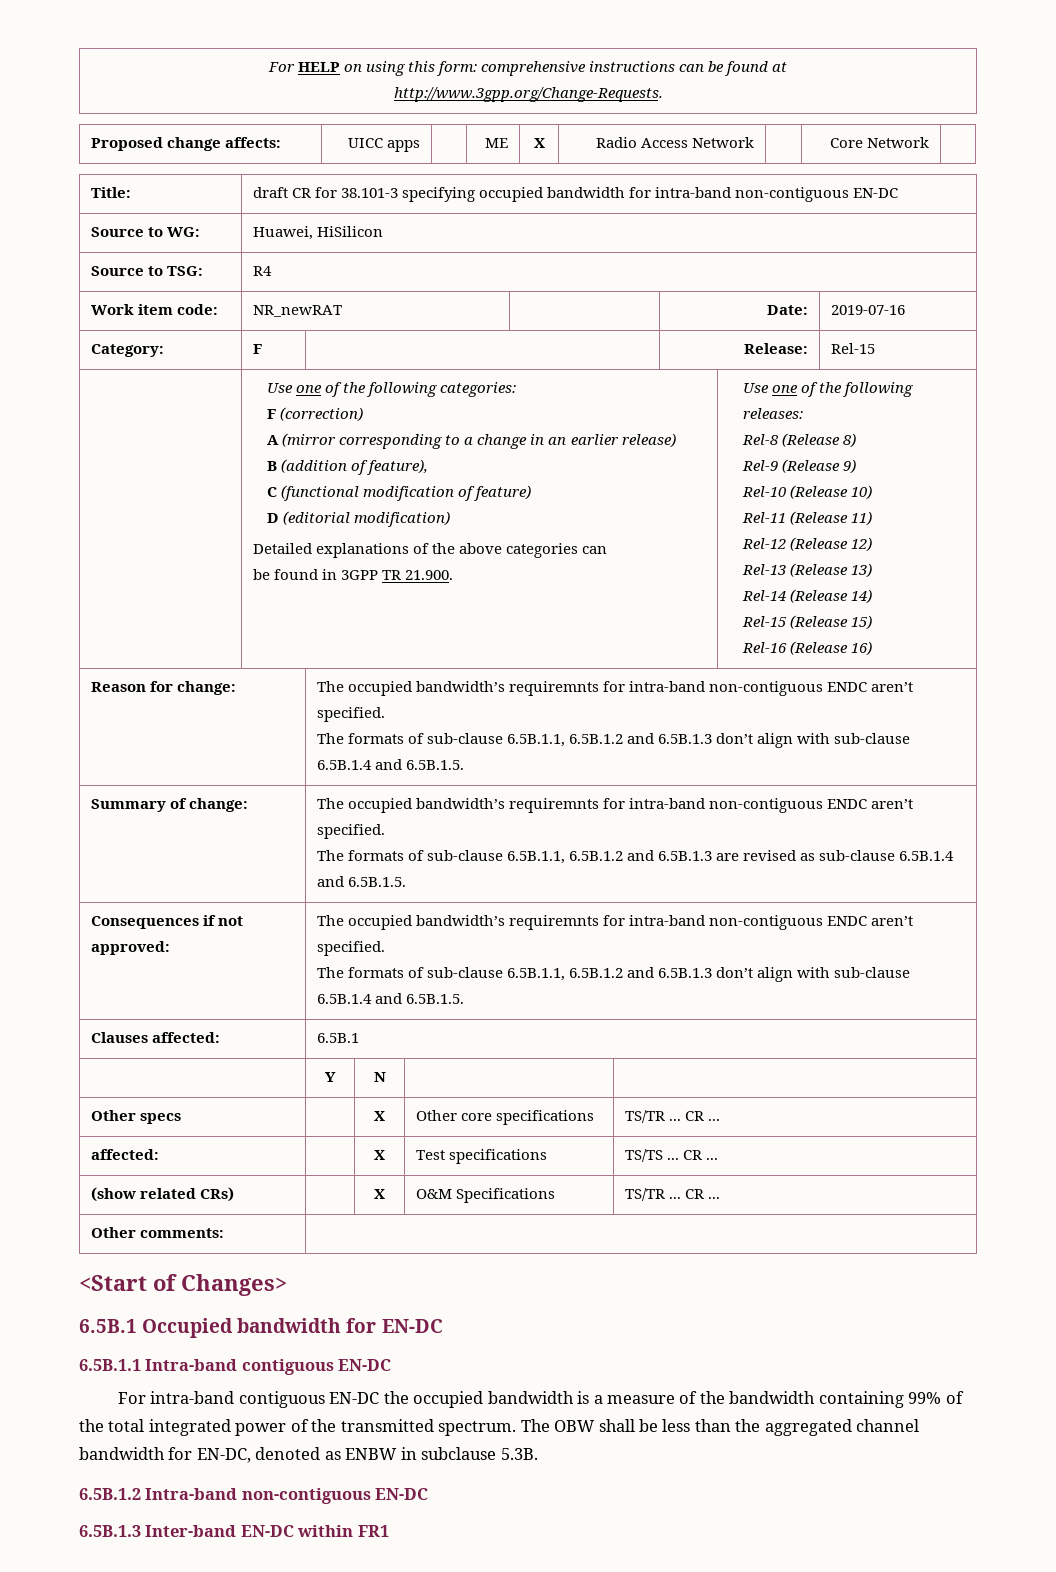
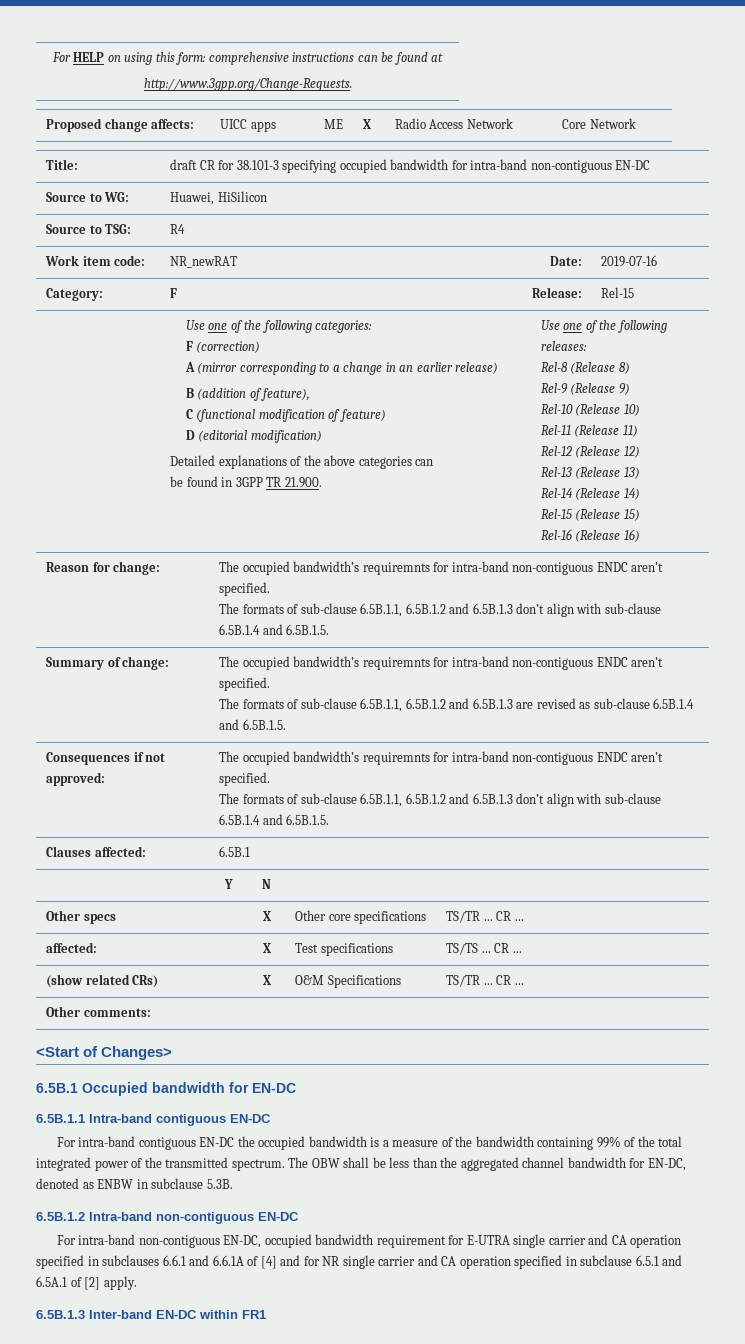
+ For intra-band non-contiguous EN-DC, occupied bandwidth requirement for E-UTRA single carrier and CA operation specified in subclauses 6.6.1 and 6.6.1A of [4] and for NR single carrier and CA operation specified in subclause 6.5.1 and 6.5A.1 of [2] apply.

